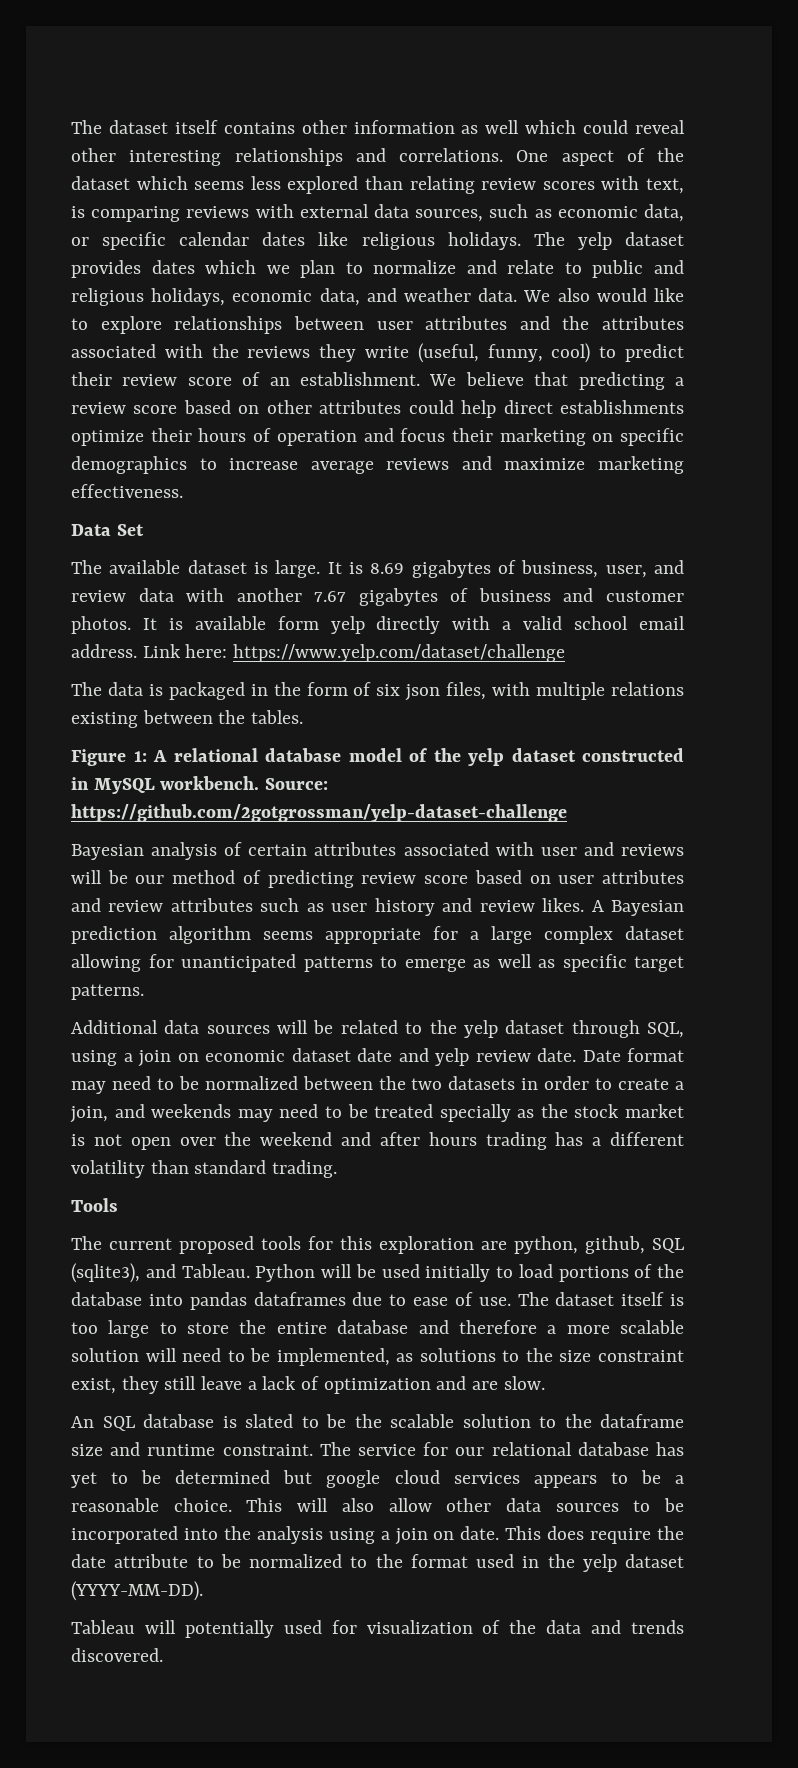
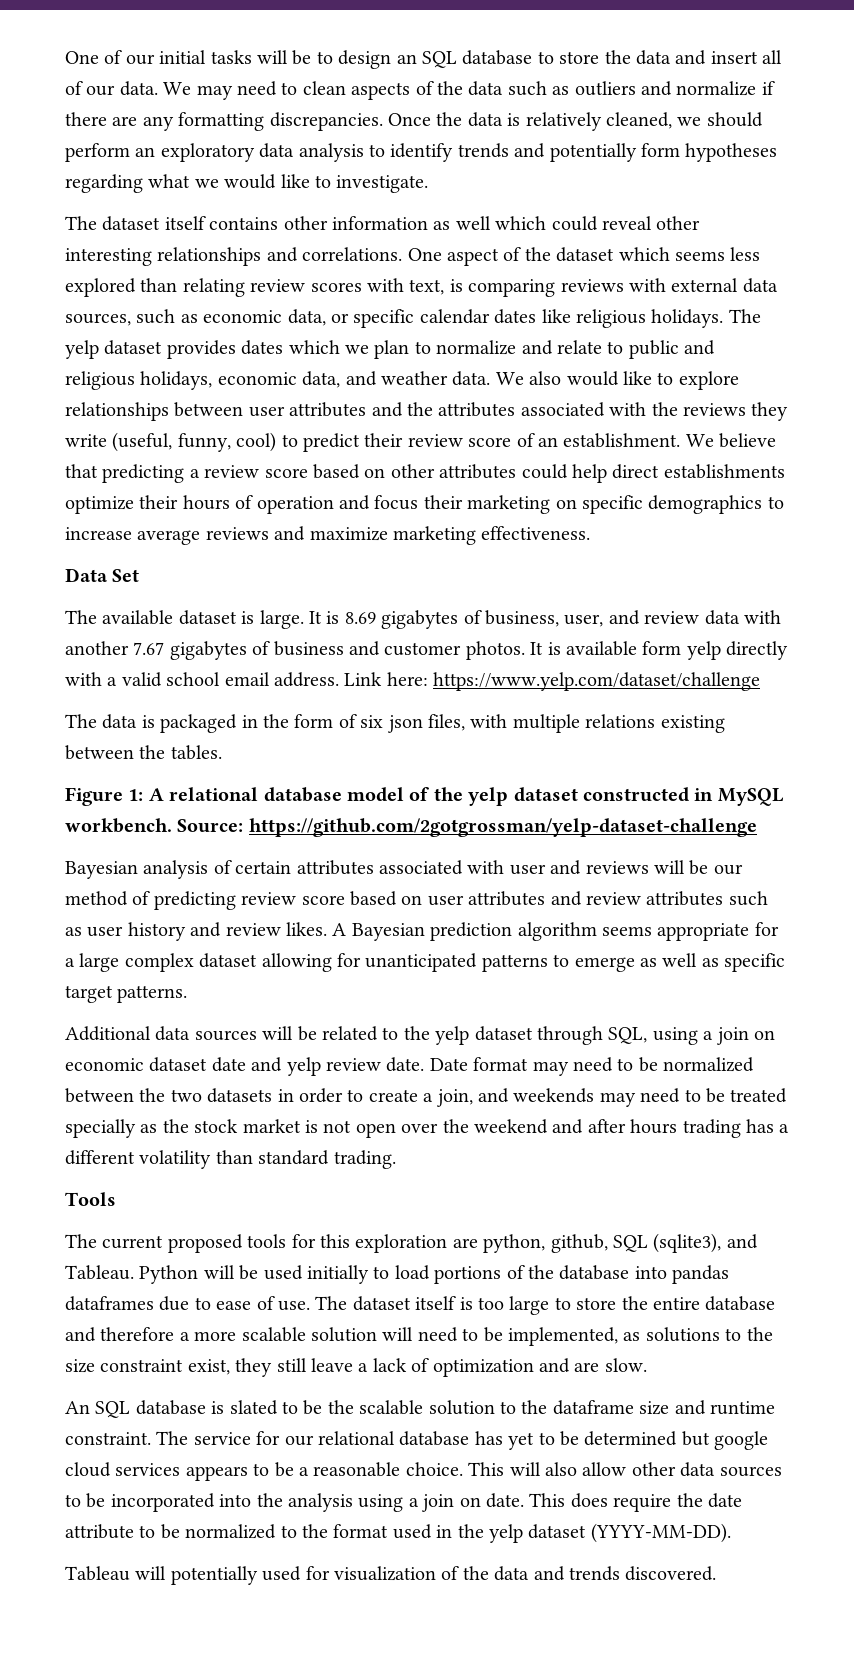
+ One of our initial tasks will be to design an SQL database to store the data and insert all of our data. We may need to clean aspects of the data such as outliers and normalize if there are any formatting discrepancies. Once the data is relatively cleaned, we should perform an exploratory data analysis to identify trends and potentially form hypotheses regarding what we would like to investigate.

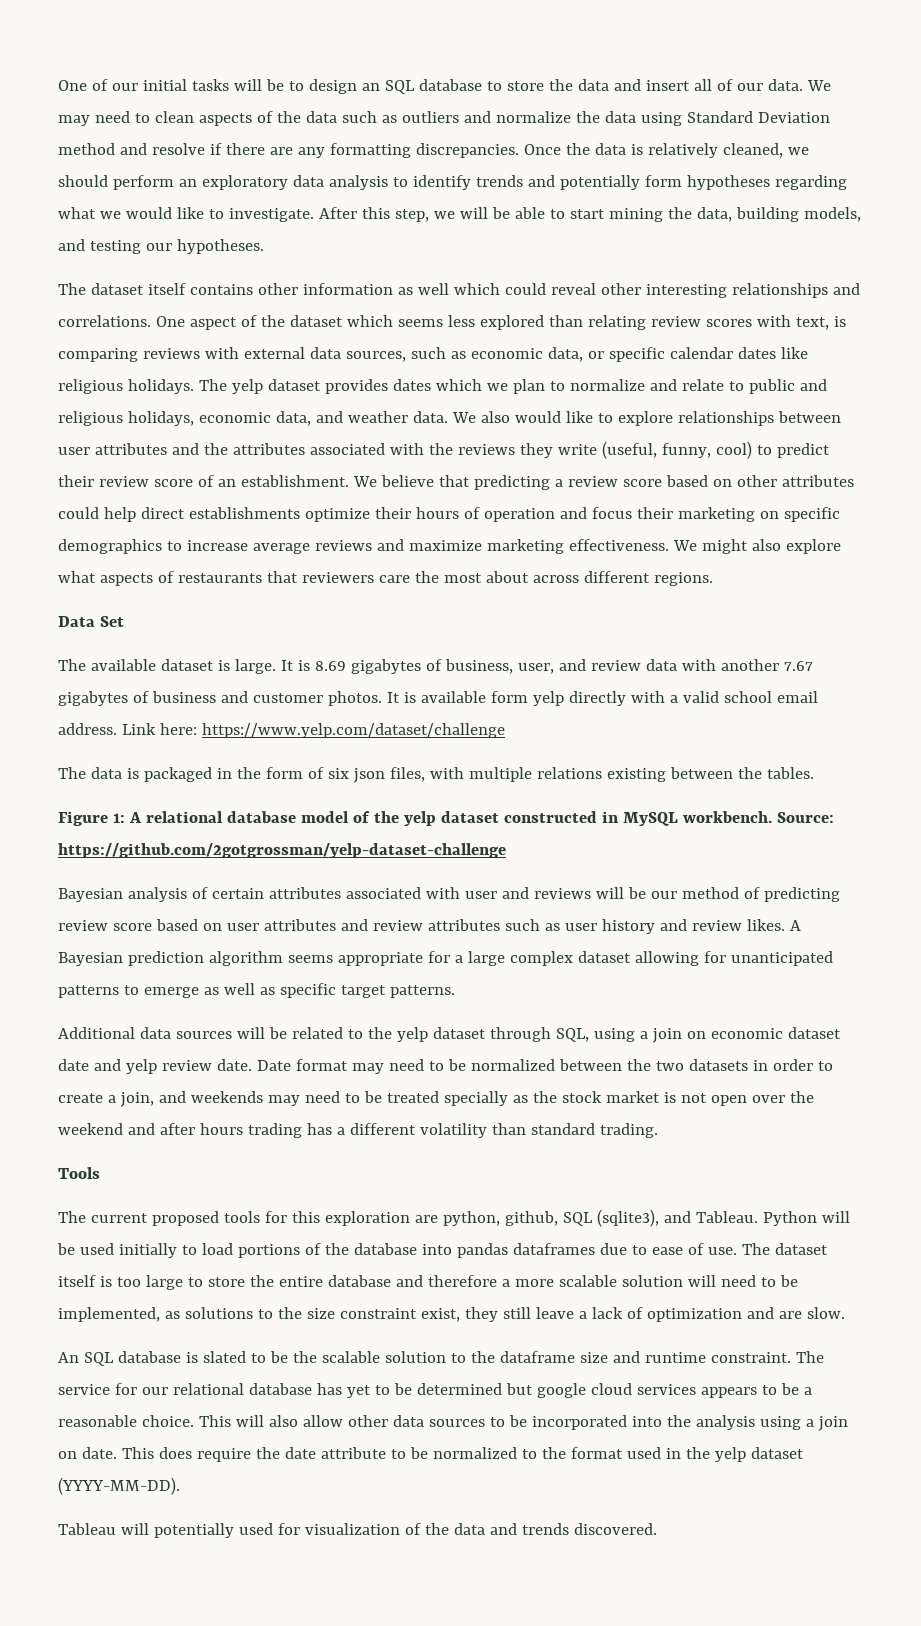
- We may need to clean aspects of the data such as outliers and normalize if there are any formatting discrepancies.
+ We may need to clean aspects of the data such as outliers and normalize the data using Standard Deviation method and resolve if there are any formatting discrepancies.
+ After this step, we will be able to start mining the data, building models, and testing our hypotheses.
+ We might also explore what aspects of restaurants that reviewers care the most about across different regions.

